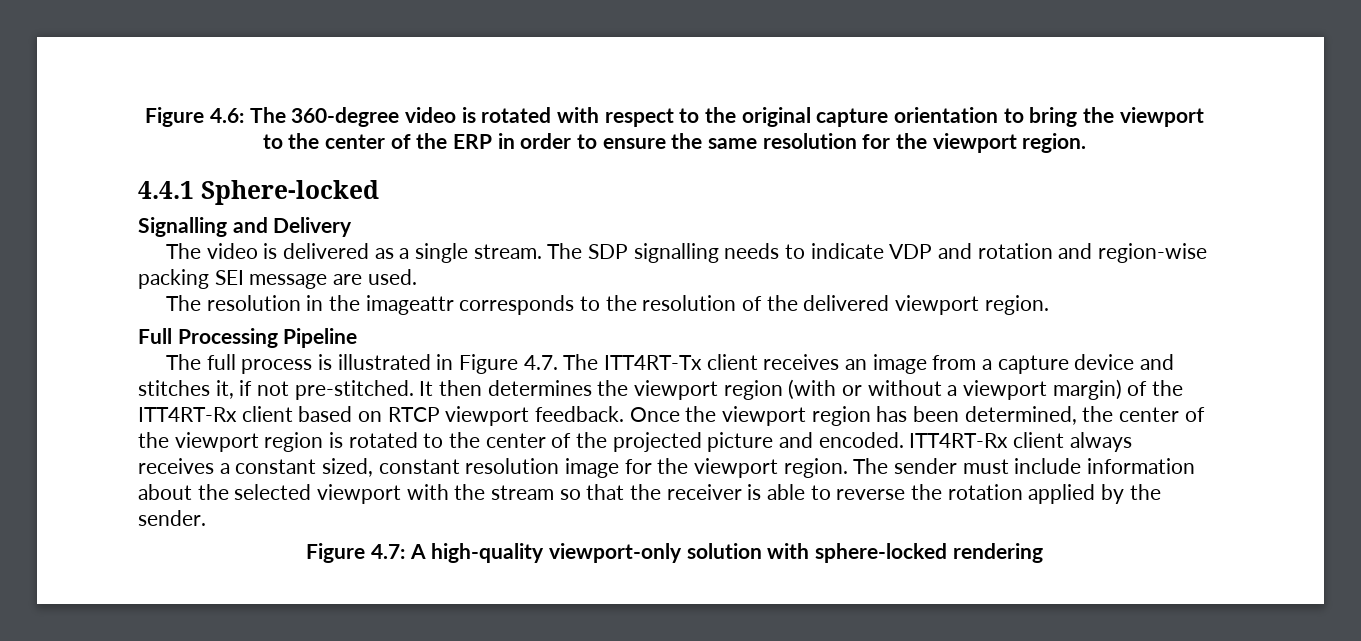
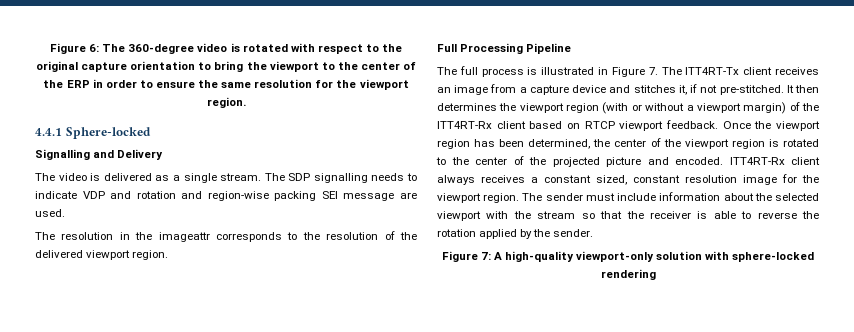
- Figure 4.6: The 360-degree video is rotated with respect to the original capture orientation to bring the viewport to the center of the ERP in order to ensure the same resolution for the viewport region.
+ Figure 6: The 360-degree video is rotated with respect to the original capture orientation to bring the viewport to the center of the ERP in order to ensure the same resolution for the viewport region.
- The full process is illustrated in Figure 4.7. The ITT4RT-Tx client receives an image from a capture device and stitches it, if not pre-stitched.
+ The full process is illustrated in Figure 7. The ITT4RT-Tx client receives an image from a capture device and stitches it, if not pre-stitched.
- Figure 4.7: A high-quality viewport-only solution with sphere-locked rendering
+ Figure 7: A high-quality viewport-only solution with sphere-locked rendering

